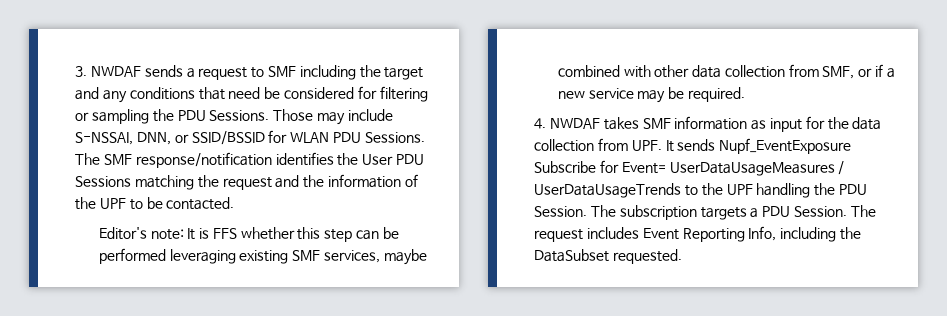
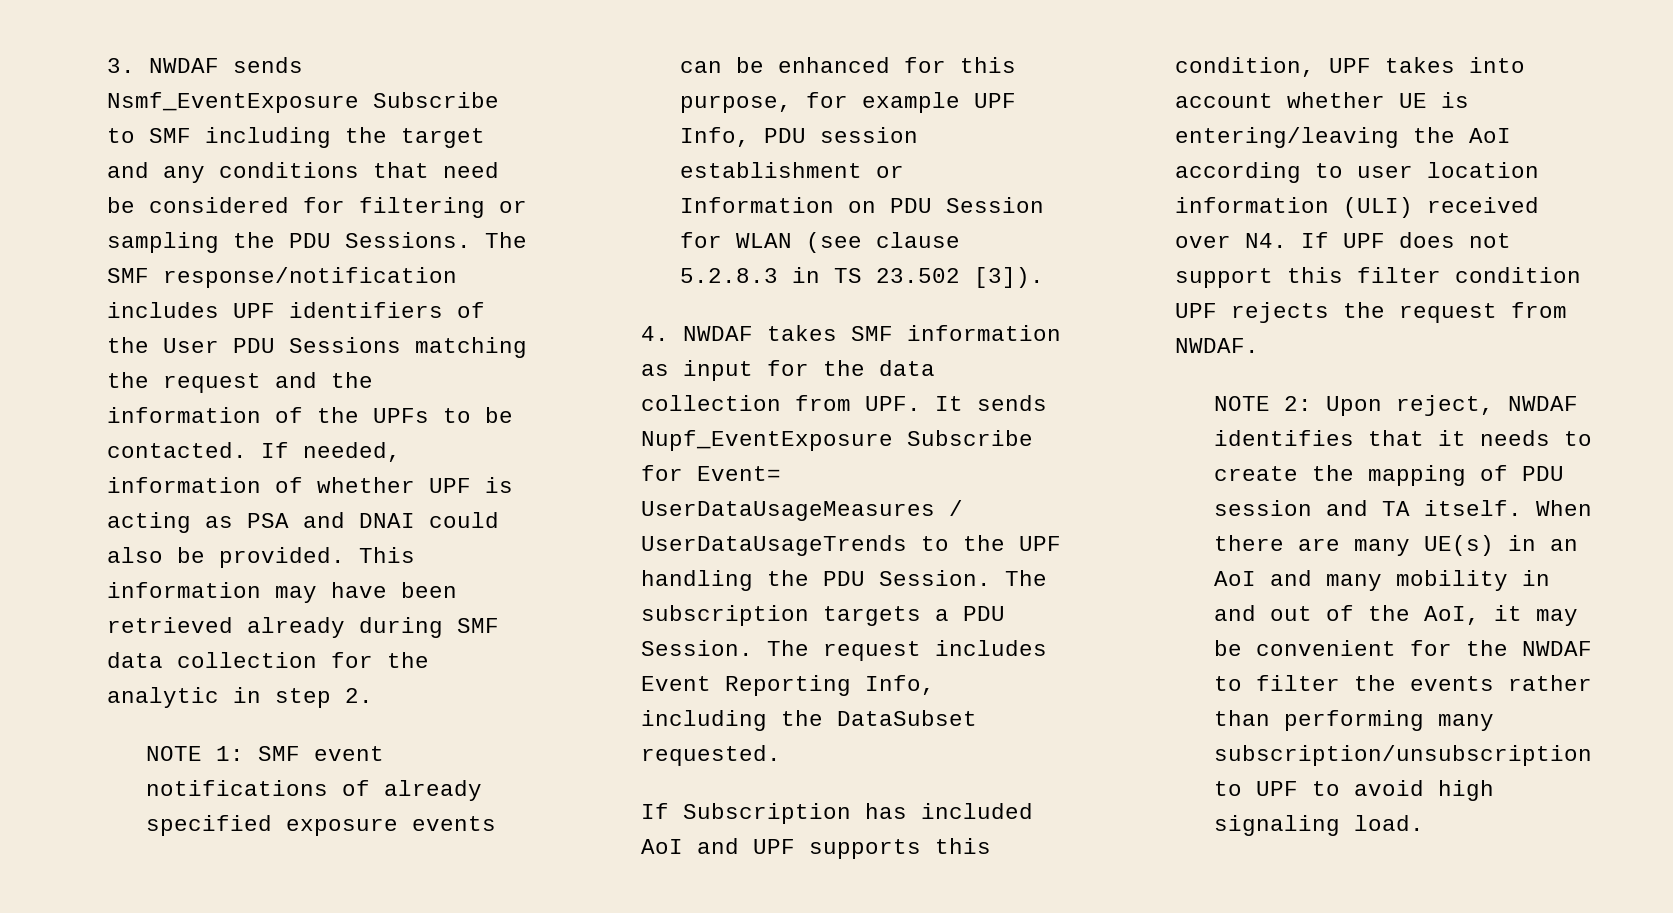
- 3. NWDAF sends a request to SMF including the target and any conditions that need be considered for filtering or sampling the PDU Sessions.
+ 3. NWDAF sends Nsmf_EventExposure Subscribe to SMF including the target and any conditions that need be considered for filtering or sampling the PDU Sessions.
- Those may include S-NSSAI, DNN, or SSID/BSSID for WLAN PDU Sessions. The SMF response/notification identifies the User PDU Sessions matching the request and the information of the UPF to be contacted.
- Editor's note: It is FFS whether this step can be performed leveraging existing SMF services, maybe combined with other data collection from SMF, or if a new service may be required.
+ The SMF response/notification includes UPF identifiers of the User PDU Sessions matching the request and the information of the UPFs to be contacted. If needed, information of whether UPF is acting as PSA and DNAI could also be provided. This information may have been retrieved already during SMF data collection for the analytic in step 2.
+ NOTE 1: SMF event notifications of already specified exposure events can be enhanced for this purpose, for example UPF Info, PDU session establishment or Information on PDU Session for WLAN (see clause 5.2.8.3 in TS 23.502 [3]).
+ If Subscription has included AoI and UPF supports this condition, UPF takes into account whether UE is entering/leaving the AoI according to user location information (ULI) received over N4. If UPF does not support this filter condition UPF rejects the request from NWDAF.
+ NOTE 2: Upon reject, NWDAF identifies that it needs to create the mapping of PDU session and TA itself. When there are many UE(s) in an AoI and many mobility in and out of the AoI, it may be convenient for the NWDAF to filter the events rather than performing many subscription/unsubscription to UPF to avoid high signaling load.

